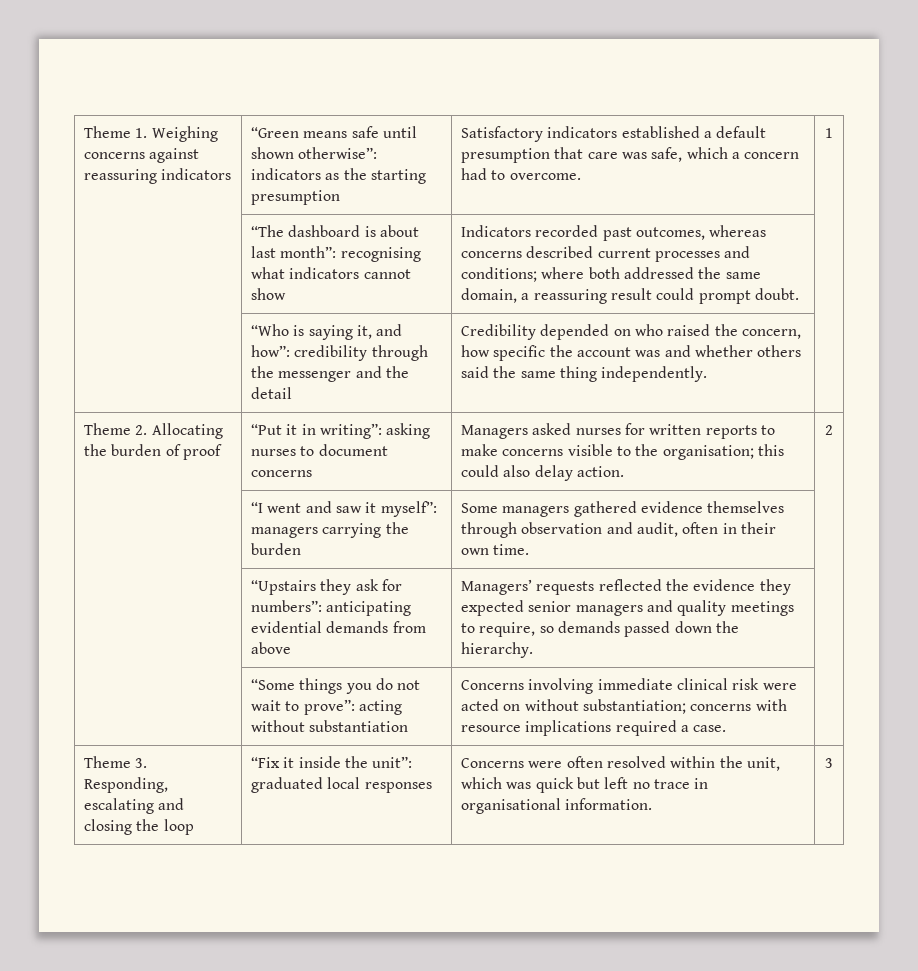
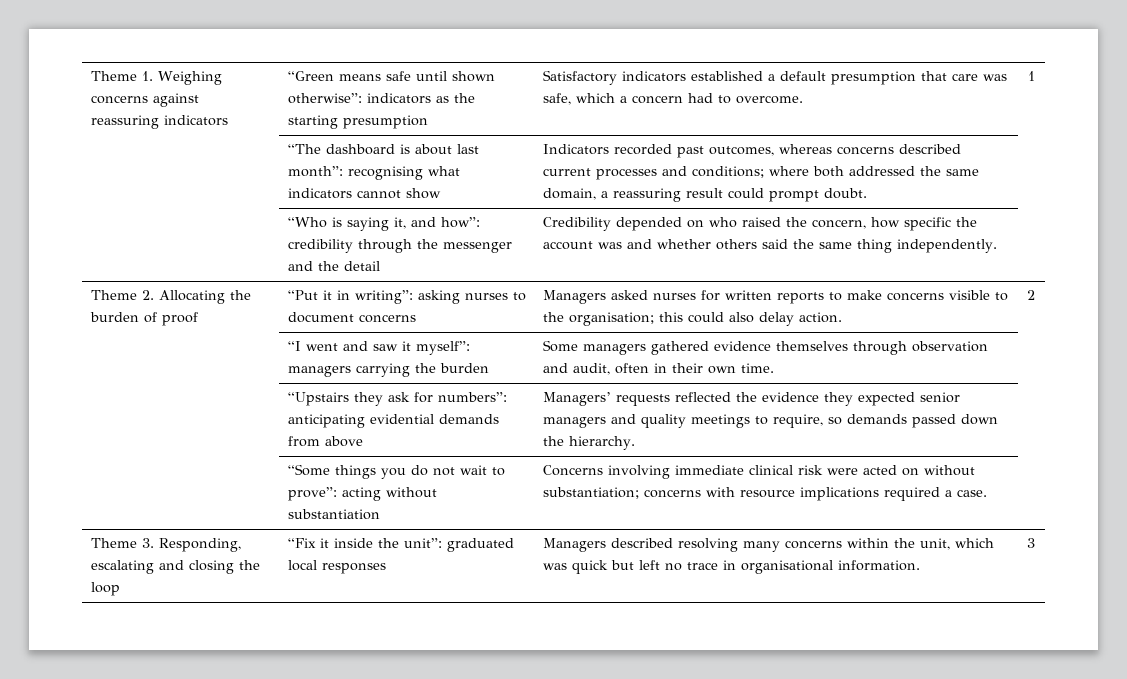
- Theme 3. Responding, escalating and closing the loop | “Fix it inside the unit”: graduated local responses | Concerns were often resolved within the unit, which was quick but left no trace in organisational information. | 3
+ Theme 3. Responding, escalating and closing the loop | “Fix it inside the unit”: graduated local responses | Managers described resolving many concerns within the unit, which was quick but left no trace in organisational information. | 3

